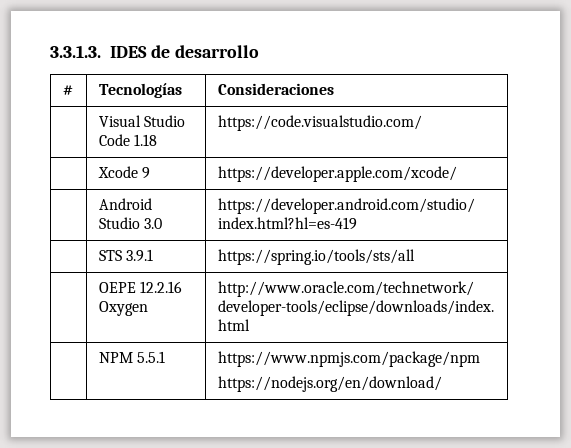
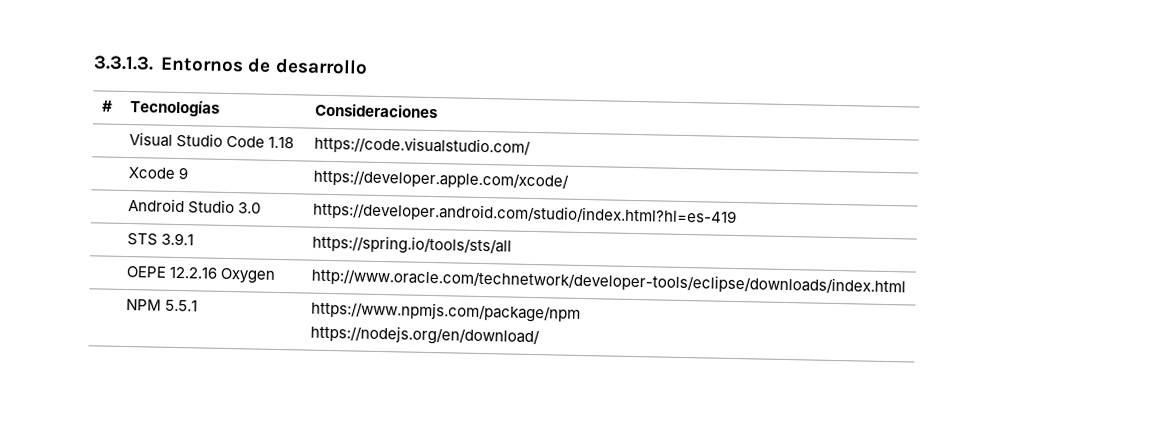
- 3.3.1.3. IDES de desarrollo
+ 3.3.1.3. Entornos de desarrollo

